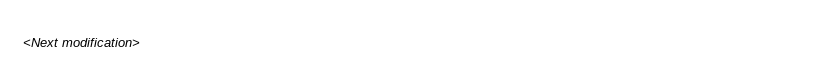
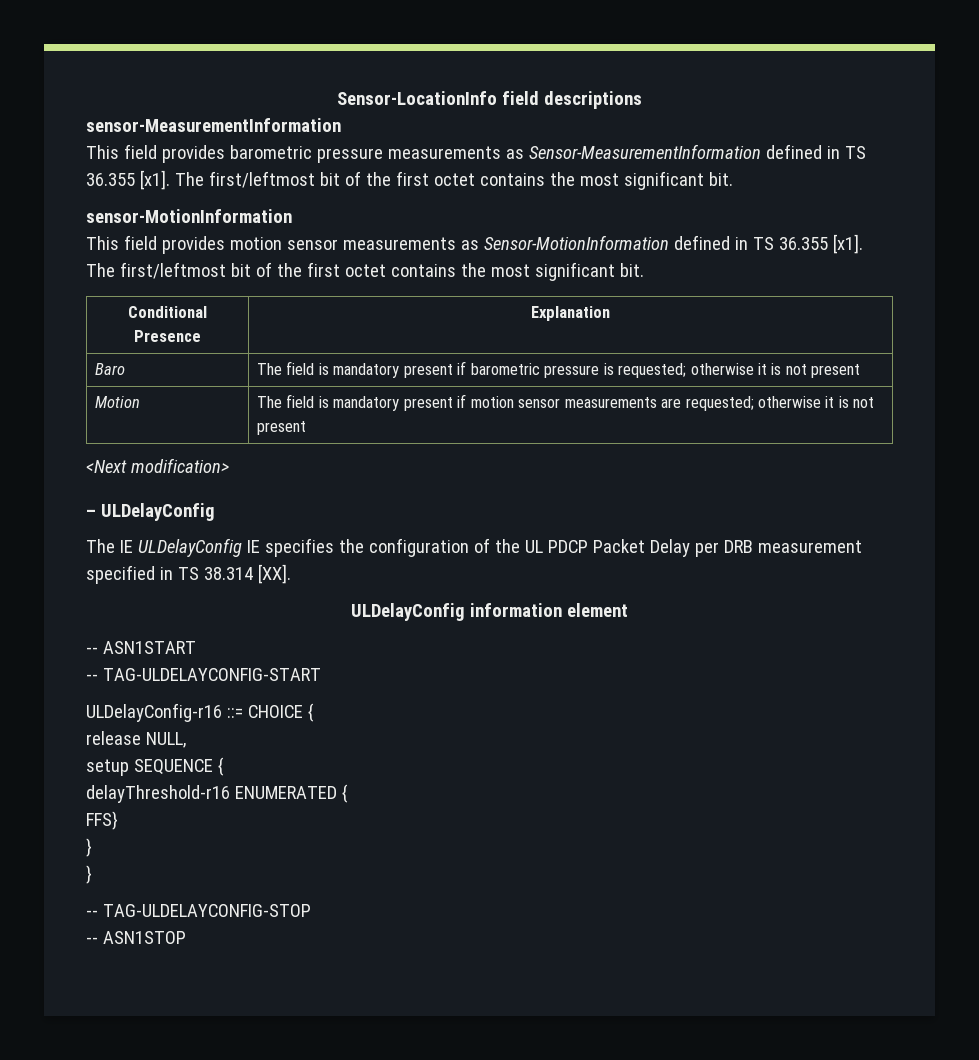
+ Sensor-LocationInfo field descriptions
+ sensor-MeasurementInformation
+ This field provides barometric pressure measurements as Sensor-MeasurementInformation defined in TS 36.355 [x1]. The first/leftmost bit of the first octet contains the most significant bit.
+ sensor-MotionInformation
+ This field provides motion sensor measurements as Sensor-MotionInformation defined in TS 36.355 [x1]. The first/leftmost bit of the first octet contains the most significant bit.
+ Conditional Presence | Explanation
+ Baro | The field is mandatory present if barometric pressure is requested; otherwise it is not present
+ Motion | The field is mandatory present if motion sensor measurements are requested; otherwise it is not present
  <Next modification>
+ – ULDelayConfig
+ The IE ULDelayConfig IE specifies the configuration of the UL PDCP Packet Delay per DRB measurement specified in TS 38.314 [XX].
+ ULDelayConfig information element
+ -- ASN1START
+ -- TAG-ULDELAYCONFIG-START
+ ULDelayConfig-r16 ::= CHOICE {
+ release NULL,
+ setup SEQUENCE {
+ delayThreshold-r16 ENUMERATED {
+ FFS}
+ }
+ }
+ -- TAG-ULDELAYCONFIG-STOP
+ -- ASN1STOP

